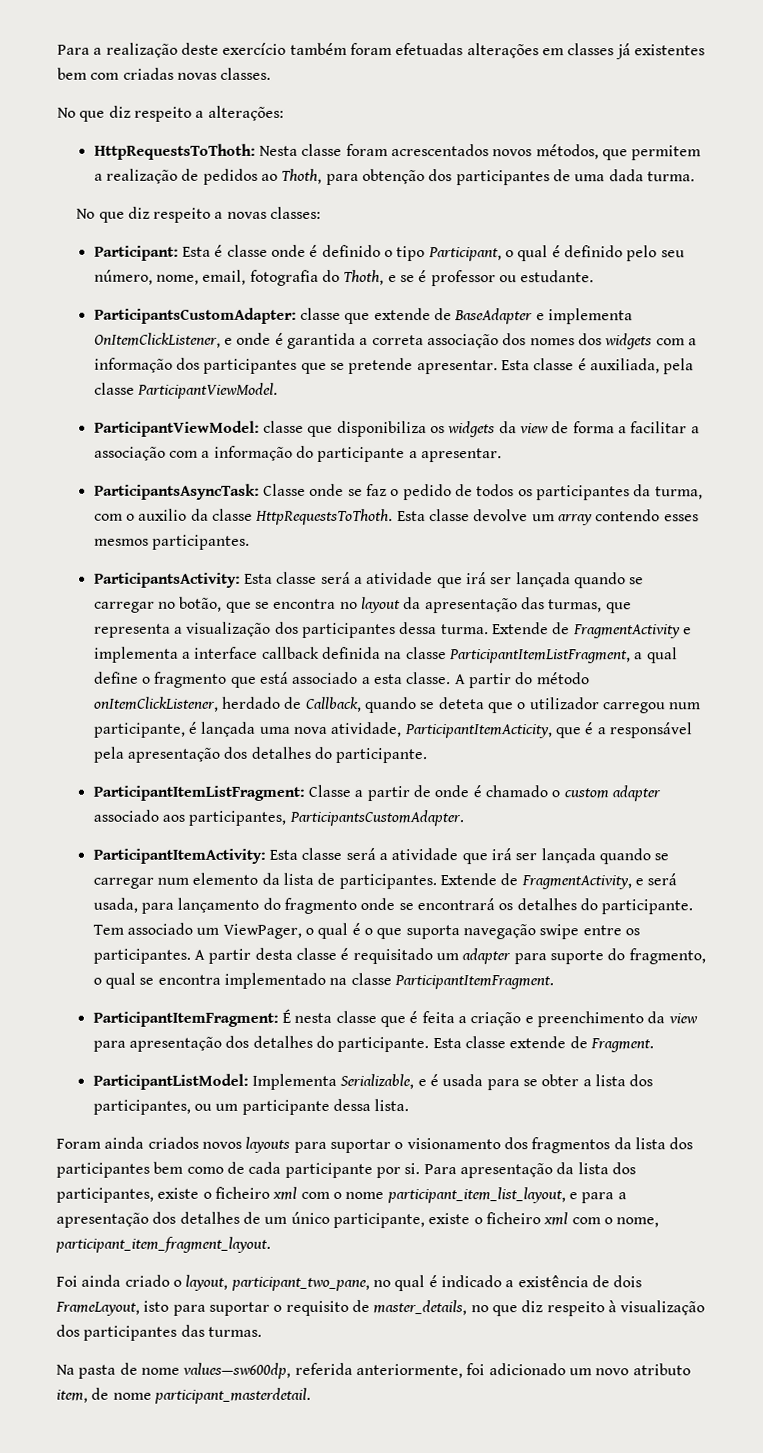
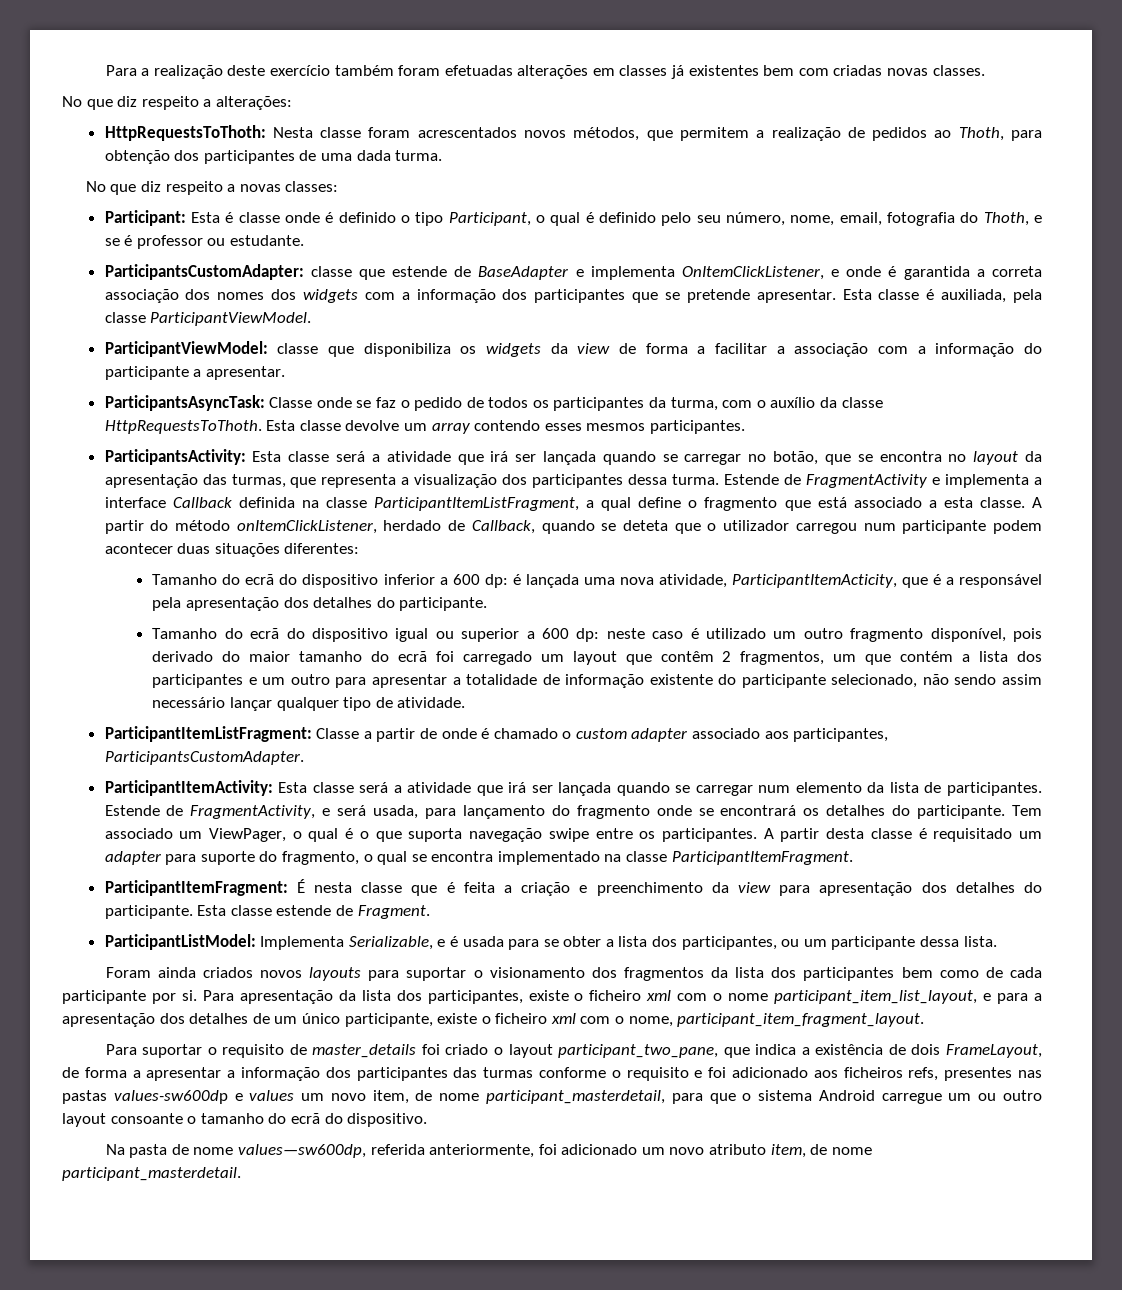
- ParticipantsCustomAdapter: classe que extende de BaseAdapter e implementa OnItemClickListener, e onde é garantida a correta associação dos nomes dos widgets com a informação dos participantes que se pretende apresentar.
+ ParticipantsCustomAdapter: classe que estende de BaseAdapter e implementa OnItemClickListener, e onde é garantida a correta associação dos nomes dos widgets com a informação dos participantes que se pretende apresentar.
- ParticipantsAsyncTask: Classe onde se faz o pedido de todos os participantes da turma, com o auxilio da classe HttpRequestsToThoth.
+ ParticipantsAsyncTask: Classe onde se faz o pedido de todos os participantes da turma, com o auxílio da classe HttpRequestsToThoth.
- Extende de FragmentActivity e implementa a interface callback definida na classe ParticipantItemListFragment, a qual define o fragmento que está associado a esta classe.
+ Estende de FragmentActivity e implementa a interface Callback definida na classe ParticipantItemListFragment, a qual define o fragmento que está associado a esta classe.
- A partir do método onItemClickListener, herdado de Callback, quando se deteta que o utilizador carregou num participante, é lançada uma nova atividade, ParticipantItemActicity, que é a responsável pela apresentação dos detalhes do participante.
+ A partir do método onItemClickListener, herdado de Callback, quando se deteta que o utilizador carregou num participante podem acontecer duas situações diferentes:
+ Tamanho do ecrã do dispositivo inferior a 600 dp: é lançada uma nova atividade, ParticipantItemActicity, que é a responsável pela apresentação dos detalhes do participante.
+ Tamanho do ecrã do dispositivo igual ou superior a 600 dp: neste caso é utilizado um outro fragmento disponível, pois derivado do maior tamanho do ecrã foi carregado um layout que contêm 2 fragmentos, um que contém a lista dos participantes e um outro para apresentar a totalidade de informação existente do participante selecionado, não sendo assim necessário lançar qualquer tipo de atividade.
- Extende de FragmentActivity, e será usada, para lançamento do fragmento onde se encontrará os detalhes do participante.
+ Estende de FragmentActivity, e será usada, para lançamento do fragmento onde se encontrará os detalhes do participante.
- Esta classe extende de Fragment.
+ Esta classe estende de Fragment.
- Foi ainda criado o layout, participant_two_pane, no qual é indicado a existência de dois FrameLayout, isto para suportar o requisito de master_details, no que diz respeito à visualização dos participantes das turmas.
+ Para suportar o requisito de master_details foi criado o layout participant_two_pane, que indica a existência de dois FrameLayout, de forma a apresentar a informação dos participantes das turmas conforme o requisito e foi adicionado aos ficheiros refs, presentes nas pastas values-sw600dp e values um novo item, de nome participant_masterdetail, para que o sistema Android carregue um ou outro layout consoante o tamanho do ecrã do dispositivo.

